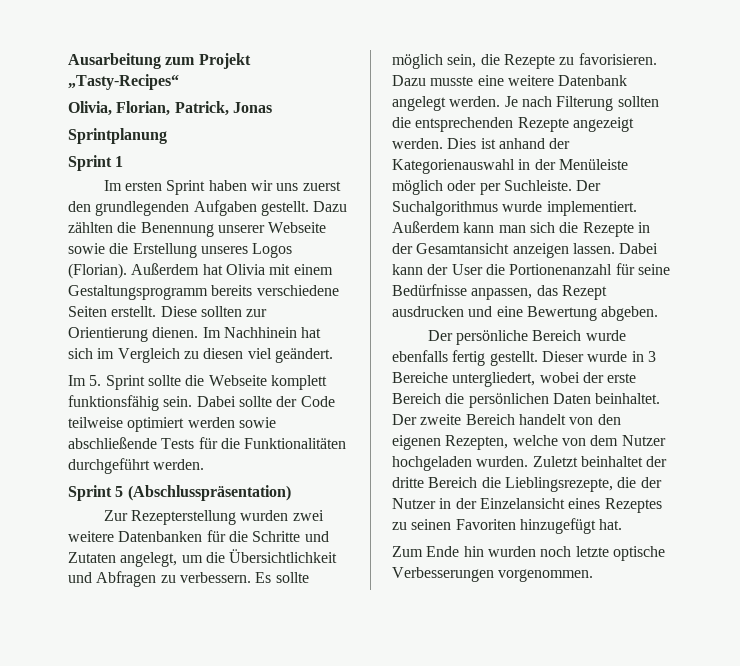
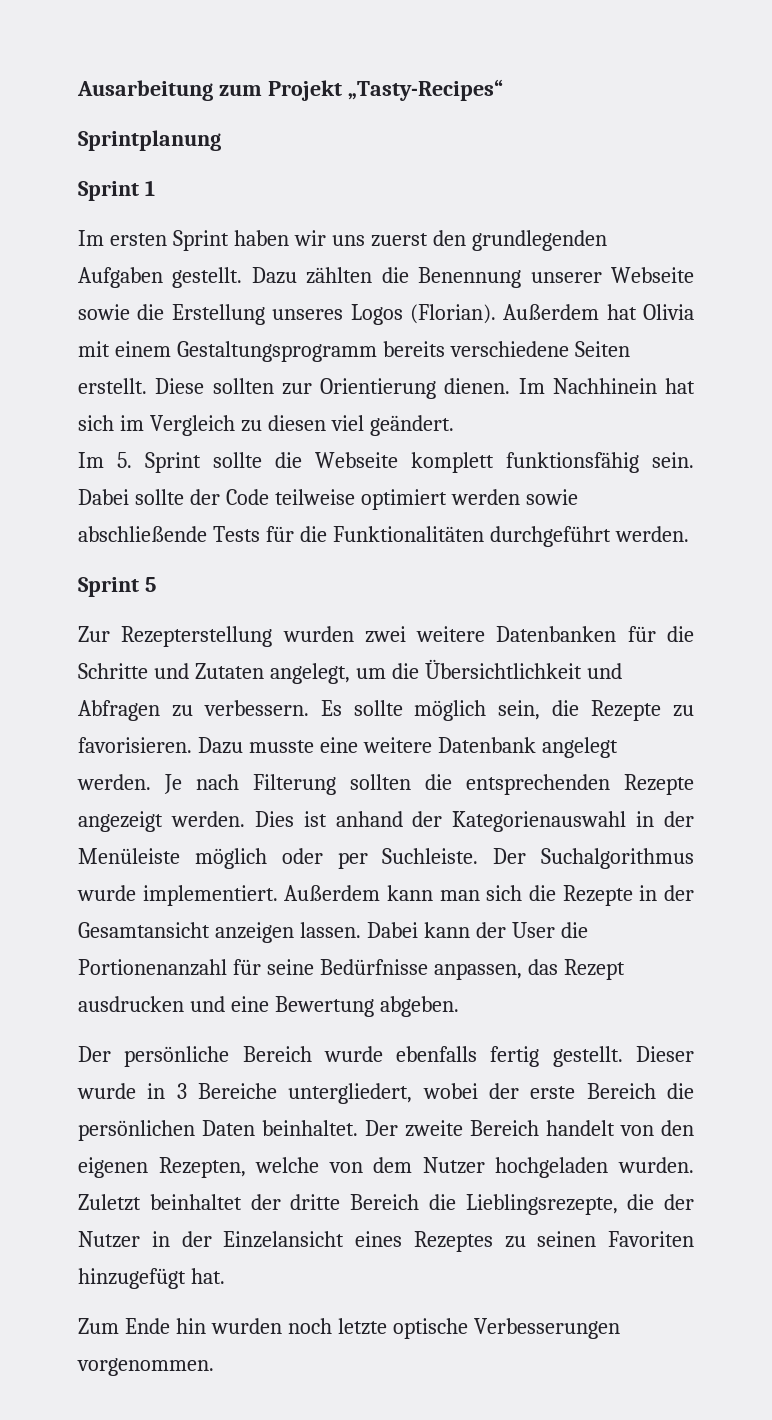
- Olivia, Florian, Patrick, Jonas
- Sprint 5 (Abschlusspräsentation)
+ Sprint 5

